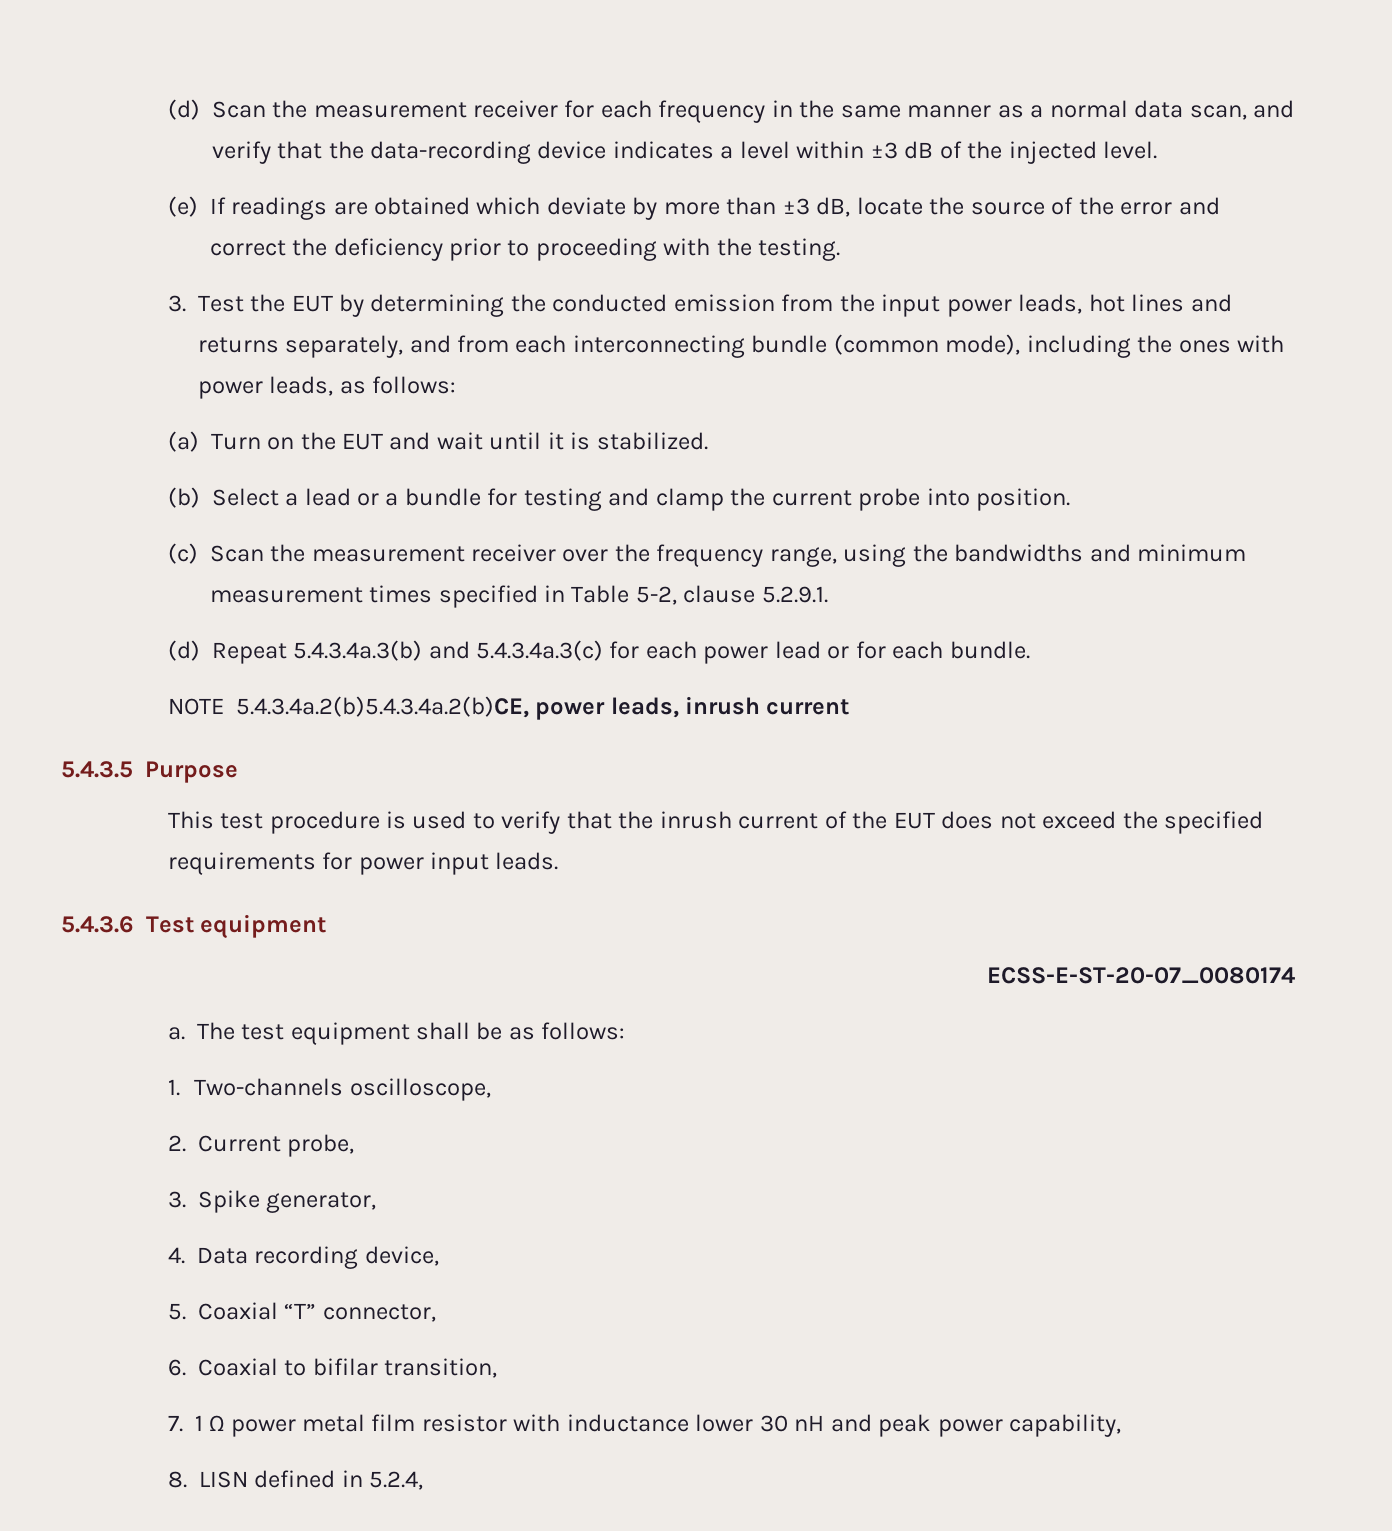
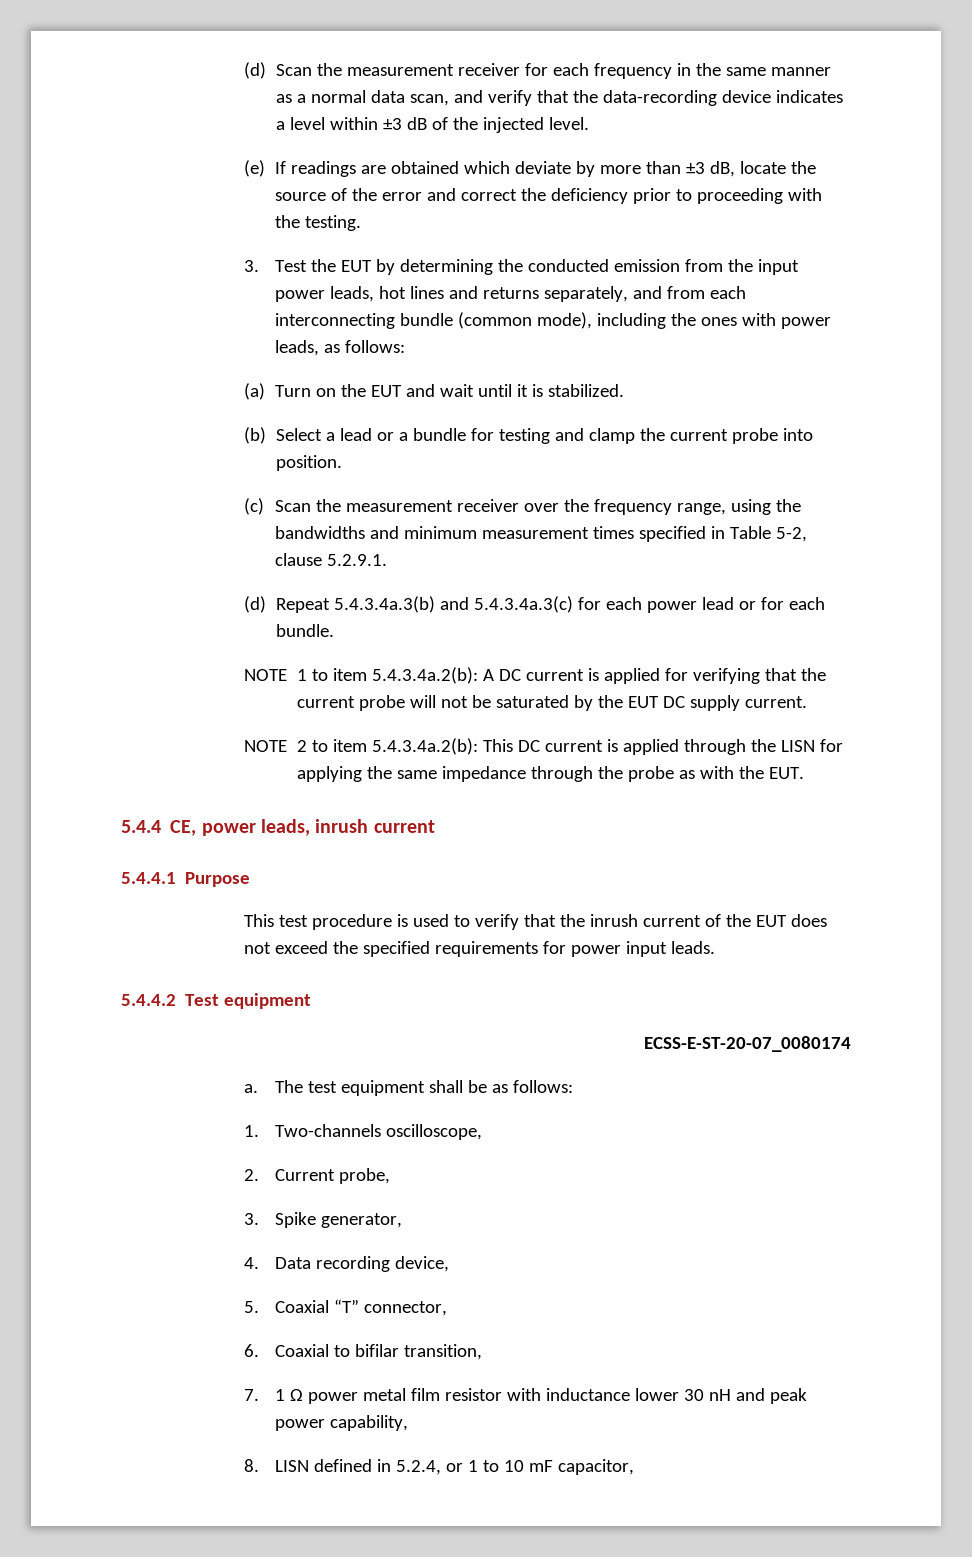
- NOTE 5.4.3.4a.2(b)5.4.3.4a.2(b)CE, power leads, inrush current
+ NOTE 1 to item 5.4.3.4a.2(b): A DC current is applied for verifying that the current probe will not be saturated by the EUT DC supply current.
+ NOTE 2 to item 5.4.3.4a.2(b): This DC current is applied through the LISN for applying the same impedance through the probe as with the EUT.
+ 5.4.4 CE, power leads, inrush current
- 5.4.3.5 Purpose
+ 5.4.4.1 Purpose
- 5.4.3.6 Test equipment
+ 5.4.4.2 Test equipment
- 8. LISN defined in 5.2.4,
+ 8. LISN defined in 5.2.4, or 1 to 10 mF capacitor,

